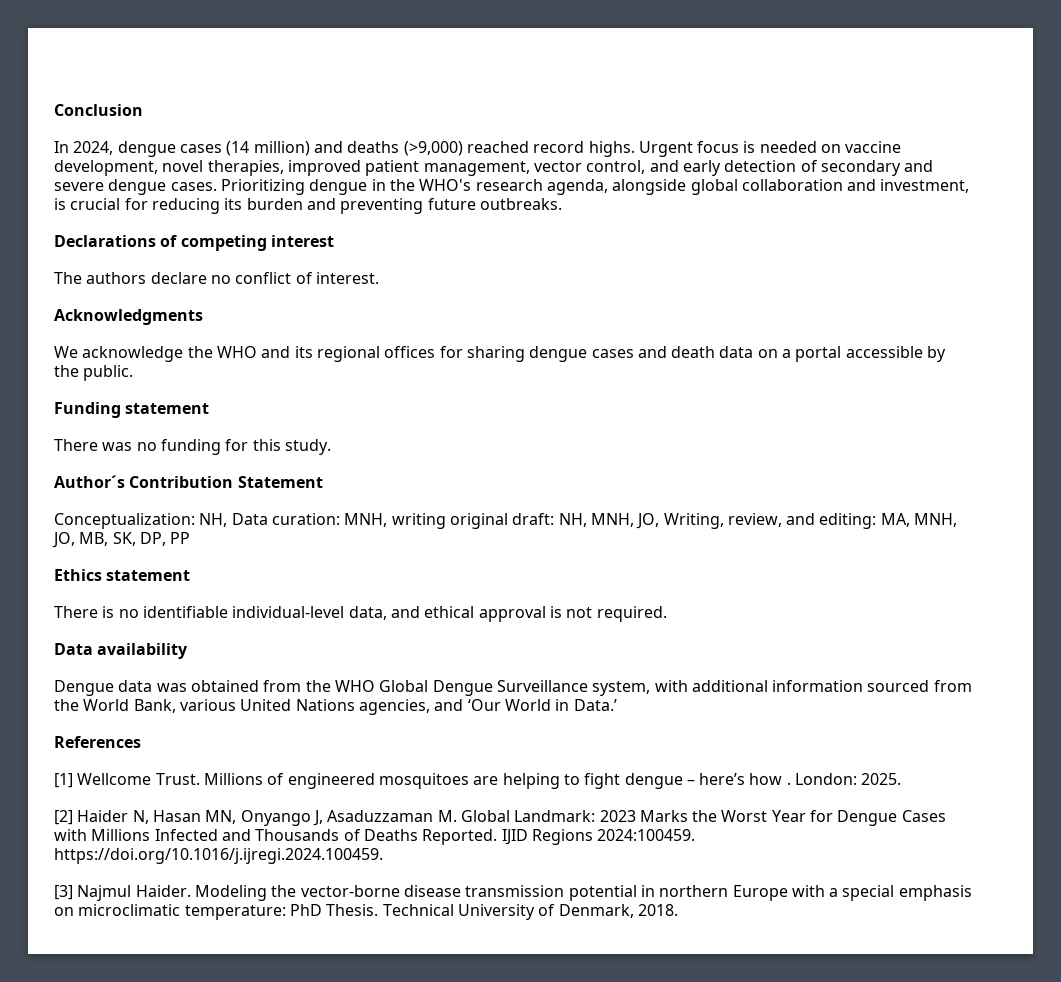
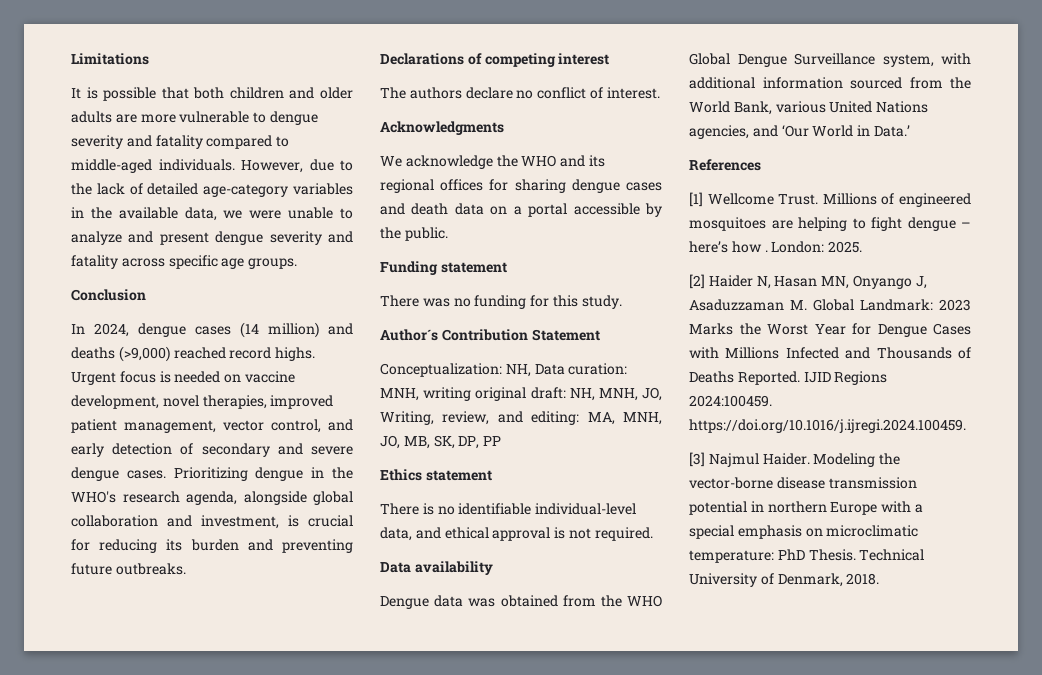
+ Limitations
+ It is possible that both children and older adults are more vulnerable to dengue severity and fatality compared to middle-aged individuals. However, due to the lack of detailed age-category variables in the available data, we were unable to analyze and present dengue severity and fatality across specific age groups.

